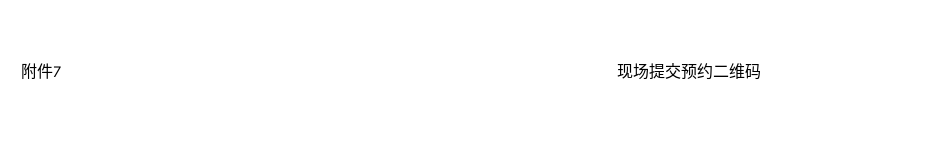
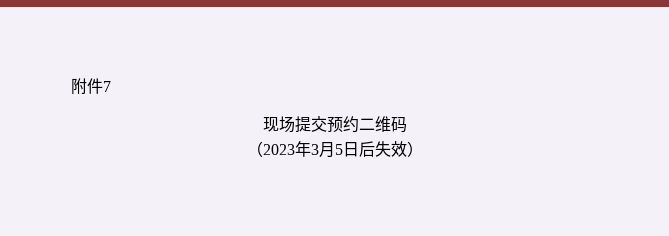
+ （2023年3月5日后失效）

